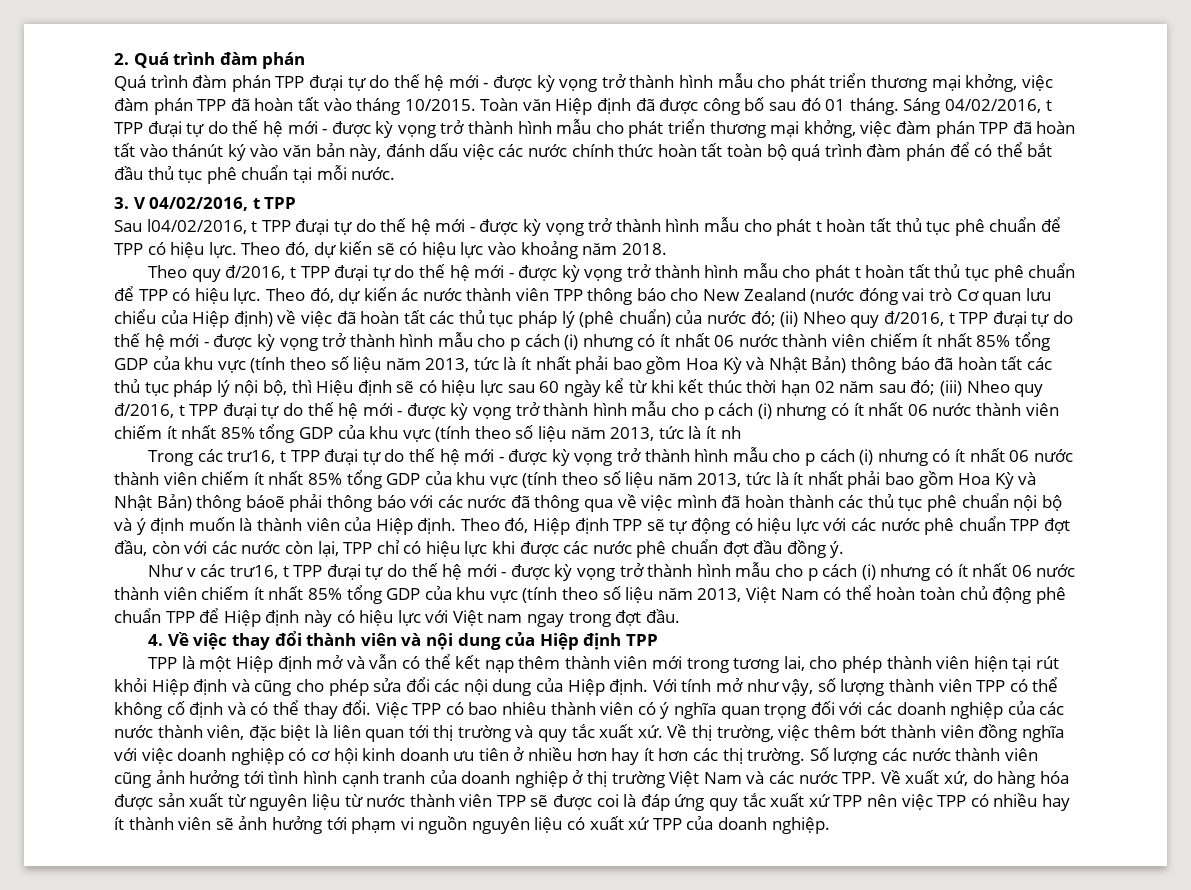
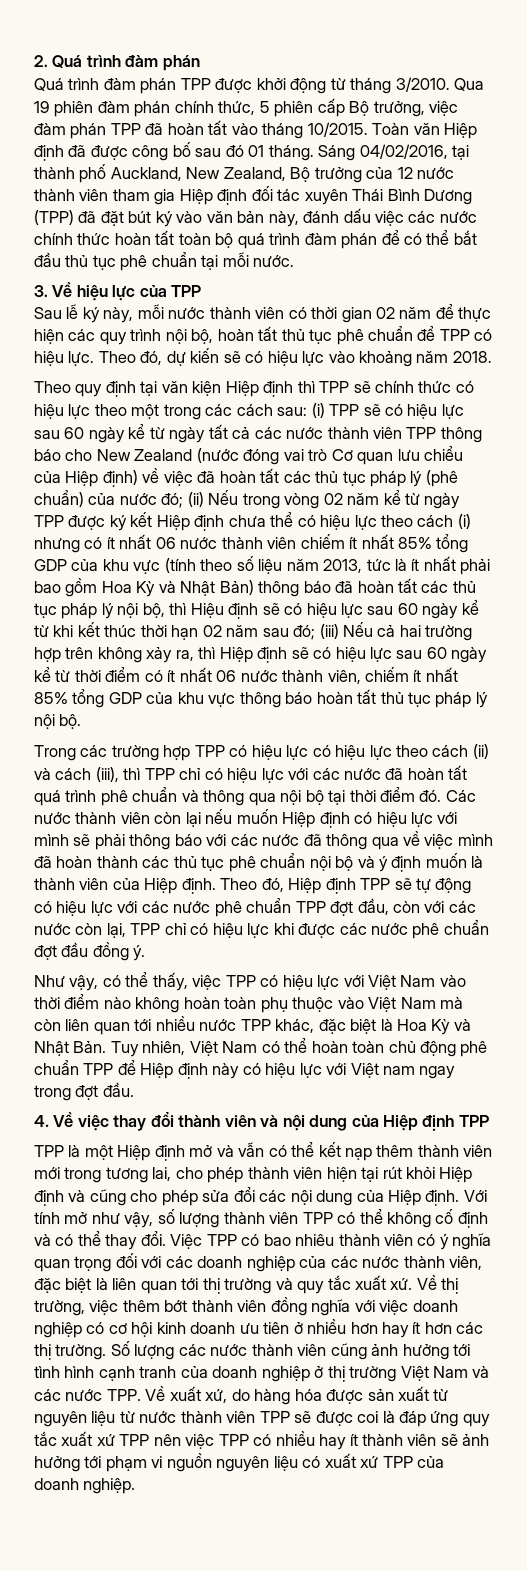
- Quá trình đàm phán TPP đưại tự do thế hệ mới - được kỳ vọng trở thành hình mẫu cho phát triển thương mại khởng, việc đàm phán TPP đã hoàn tất vào tháng 10/2015.
+ Quá trình đàm phán TPP được khởi động từ tháng 3/2010. Qua 19 phiên đàm phán chính thức, 5 phiên cấp Bộ trưởng, việc đàm phán TPP đã hoàn tất vào tháng 10/2015.
- Sáng 04/02/2016, t TPP đưại tự do thế hệ mới - được kỳ vọng trở thành hình mẫu cho phát triển thương mại khởng, việc đàm phán TPP đã hoàn tất vào thánút ký vào văn bản này, đánh dấu việc các nước chính thức hoàn tất toàn bộ quá trình đàm phán để có thể bắt đầu thủ tục phê chuẩn tại mỗi nước.
+ Sáng 04/02/2016, tại thành phố Auckland, New Zealand, Bộ trưởng của 12 nước thành viên tham gia Hiệp định đối tác xuyên Thái Bình Dương (TPP) đã đặt bút ký vào văn bản này, đánh dấu việc các nước chính thức hoàn tất toàn bộ quá trình đàm phán để có thể bắt đầu thủ tục phê chuẩn tại mỗi nước.
- 3. V 04/02/2016, t TPP
- Sau l04/02/2016, t TPP đưại tự do thế hệ mới - được kỳ vọng trở thành hình mẫu cho phát t hoàn tất thủ tục phê chuẩn để TPP có hiệu lực.
+ 3. Về hiệu lực của TPP
+ Sau lễ ký này, mỗi nước thành viên có thời gian 02 năm để thực hiện các quy trình nội bộ, hoàn tất thủ tục phê chuẩn để TPP có hiệu lực.
- Theo quy đ/2016, t TPP đưại tự do thế hệ mới - được kỳ vọng trở thành hình mẫu cho phát t hoàn tất thủ tục phê chuẩn để TPP có hiệu lực. Theo đó, dự kiến ác nước thành viên TPP thông báo cho New Zealand (nước đóng vai trò Cơ quan lưu chiểu của Hiệp định) về việc đã hoàn tất các thủ tục pháp lý (phê chuẩn) của nước đó;
+ Theo quy định tại văn kiện Hiệp định thì TPP sẽ chính thức có hiệu lực theo một trong các cách sau: (i) TPP sẽ có hiệu lực sau 60 ngày kể từ ngày tất cả các nước thành viên TPP thông báo cho New Zealand (nước đóng vai trò Cơ quan lưu chiểu của Hiệp định) về việc đã hoàn tất các thủ tục pháp lý (phê chuẩn) của nước đó;
- (ii) Nheo quy đ/2016, t TPP đưại tự do thế hệ mới - được kỳ vọng trở thành hình mẫu cho p cách (i) nhưng có ít nhất 06 nước thành viên chiếm ít nhất 85% tổng GDP của khu vực (tính theo số liệu năm 2013, tức là ít nhất phải bao gồm Hoa Kỳ và Nhật Bản) thông báo đã hoàn tất các thủ tục pháp lý nội bộ, thì Hiệu định sẽ có hiệu lực sau 60 ngày kể từ khi kết thúc thời hạn 02 năm sau đó;
+ (ii) Nếu trong vòng 02 năm kể từ ngày TPP được ký kết Hiệp định chưa thể có hiệu lực theo cách (i) nhưng có ít nhất 06 nước thành viên chiếm ít nhất 85% tổng GDP của khu vực (tính theo số liệu năm 2013, tức là ít nhất phải bao gồm Hoa Kỳ và Nhật Bản) thông báo đã hoàn tất các thủ tục pháp lý nội bộ, thì Hiệu định sẽ có hiệu lực sau 60 ngày kể từ khi kết thúc thời hạn 02 năm sau đó;
- (iii) Nheo quy đ/2016, t TPP đưại tự do thế hệ mới - được kỳ vọng trở thành hình mẫu cho p cách (i) nhưng có ít nhất 06 nước thành viên chiếm ít nhất 85% tổng GDP của khu vực (tính theo số liệu năm 2013, tức là ít nh
- Trong các trư16, t TPP đưại tự do thế hệ mới - được kỳ vọng trở thành hình mẫu cho p cách (i) nhưng có ít nhất 06 nước thành viên chiếm ít nhất 85% tổng GDP của khu vực (tính theo số liệu năm 2013, tức là ít nhất phải bao gồm Hoa Kỳ và Nhật Bản) thông báoẽ phải thông báo với các nước đã thông qua về việc mình đã hoàn thành các thủ tục phê chuẩn nội bộ và ý định muốn là thành viên của Hiệp định.
+ (iii) Nếu cả hai trường hợp trên không xảy ra, thì Hiệp định sẽ có hiệu lực sau 60 ngày kể từ thời điểm có ít nhất 06 nước thành viên, chiếm ít nhất 85% tổng GDP của khu vực thông báo hoàn tất thủ tục pháp lý nội bộ.
+ Trong các trường hợp TPP có hiệu lực có hiệu lực theo cách (ii) và cách (iii), thì TPP chỉ có hiệu lực với các nước đã hoàn tất quá trình phê chuẩn và thông qua nội bộ tại thời điểm đó. Các nước thành viên còn lại nếu muốn Hiệp định có hiệu lực với mình sẽ phải thông báo với các nước đã thông qua về việc mình đã hoàn thành các thủ tục phê chuẩn nội bộ và ý định muốn là thành viên của Hiệp định.
- Như v các trư16, t TPP đưại tự do thế hệ mới - được kỳ vọng trở thành hình mẫu cho p cách (i) nhưng có ít nhất 06 nước thành viên chiếm ít nhất 85% tổng GDP của khu vực (tính theo số liệu năm 2013, Việt Nam có thể hoàn toàn chủ động phê chuẩn TPP để Hiệp định này có hiệu lực với Việt nam ngay trong đợt đầu.
+ Như vậy, có thể thấy, việc TPP có hiệu lực với Việt Nam vào thời điểm nào không hoàn toàn phụ thuộc vào Việt Nam mà còn liên quan tới nhiều nước TPP khác, đặc biệt là Hoa Kỳ và Nhật Bản. Tuy nhiên, Việt Nam có thể hoàn toàn chủ động phê chuẩn TPP để Hiệp định này có hiệu lực với Việt nam ngay trong đợt đầu.

